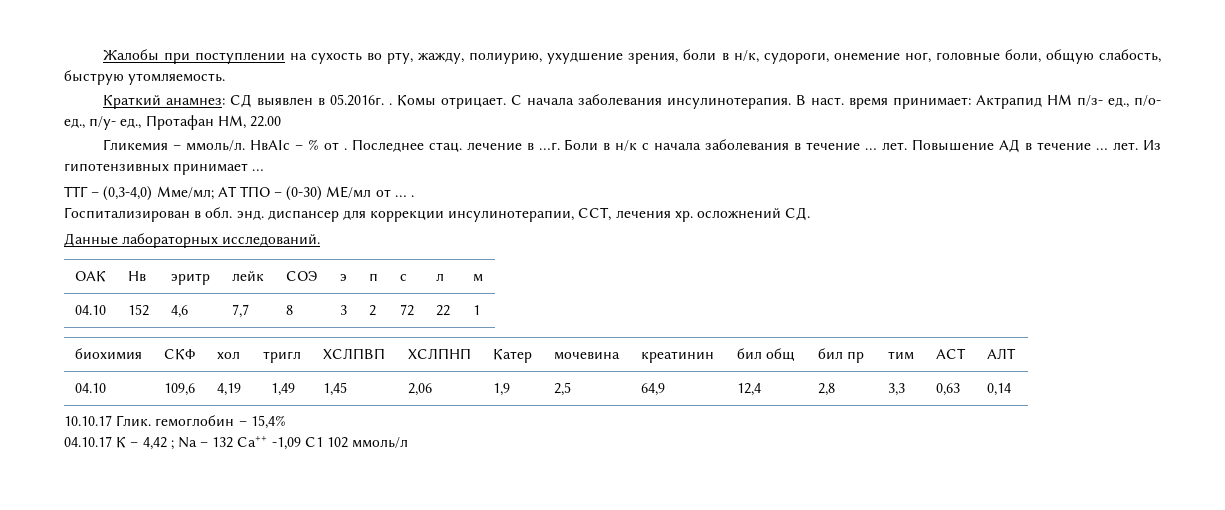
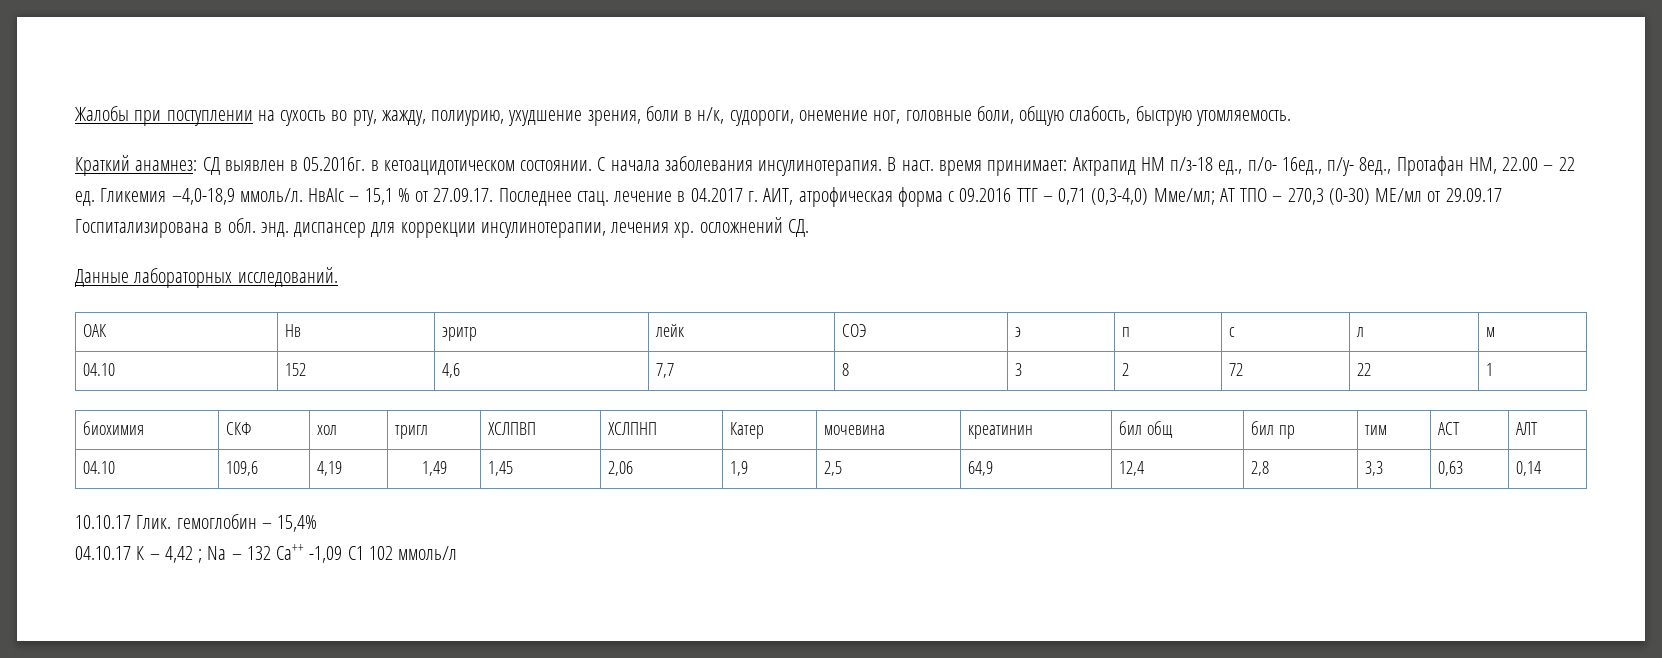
- Краткий анамнез: СД выявлен в 05.2016г. . Комы отрицает.
+ Краткий анамнез: СД выявлен в 05.2016г. в кетоацидотическом состоянии.
- В наст. время принимает: Актрапид НМ п/з- ед., п/о- ед., п/у- ед., Протафан НМ, 22.00
- Гликемия – ммоль/л.
+ В наст. время принимает: Актрапид НМ п/з-18 ед., п/о- 16ед., п/у- 8ед., Протафан НМ, 22.00 – 22 ед. Гликемия –4,0-18,9 ммоль/л.
- НвАIс – % от . Последнее стац. лечение в …г. Боли в н/к с начала заболевания в течение … лет. Повышение АД в течение … лет. Из гипотензивных принимает …
- ТТГ – (0,3-4,0) Мме/мл; АТ ТПО – (0-30) МЕ/мл от … .
- Госпитализирован в обл. энд. диспансер для коррекции инсулинотерапии, ССТ, лечения хр. осложнений СД.
+ НвАIс – 15,1 % от 27.09.17. Последнее стац. лечение в 04.2017 г. АИТ, атрофическая форма с 09.2016 ТТГ – 0,71 (0,3-4,0) Мме/мл; АТ ТПО – 270,3 (0-30) МЕ/мл от 29.09.17 Госпитализирована в обл. энд. диспансер для коррекции инсулинотерапии, лечения хр. осложнений СД.

